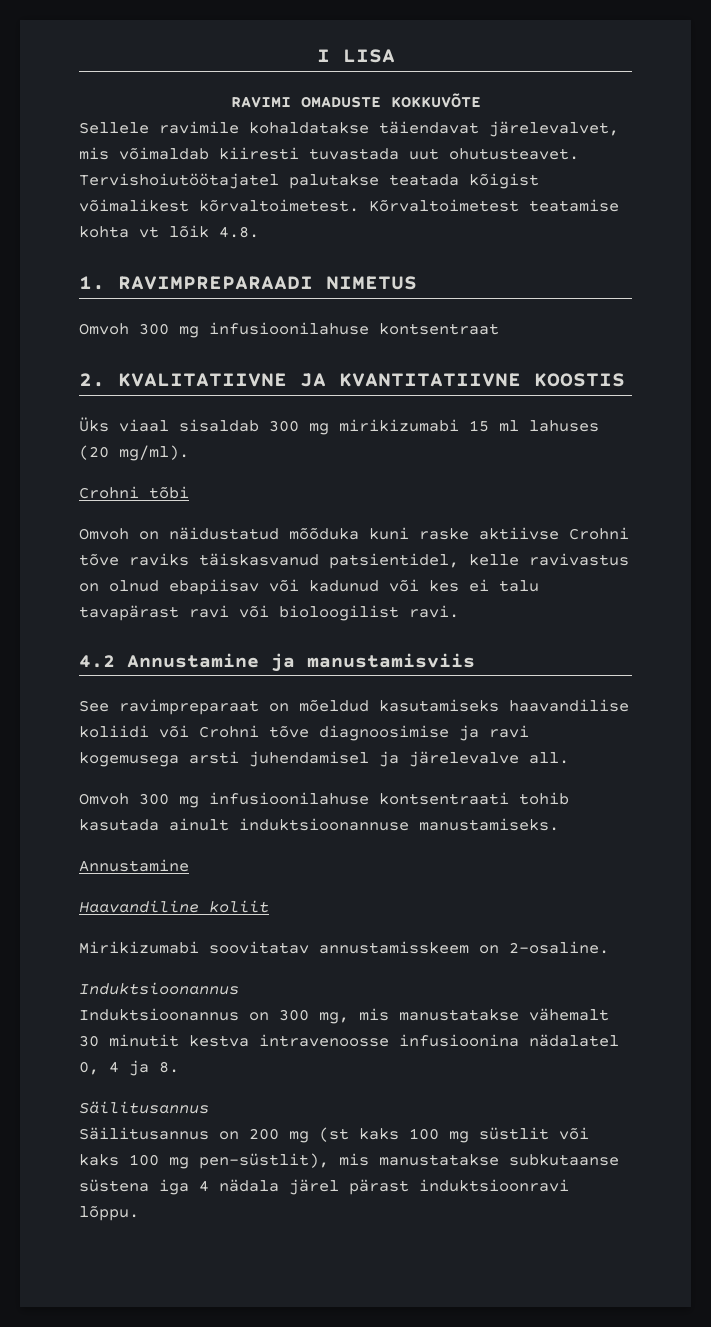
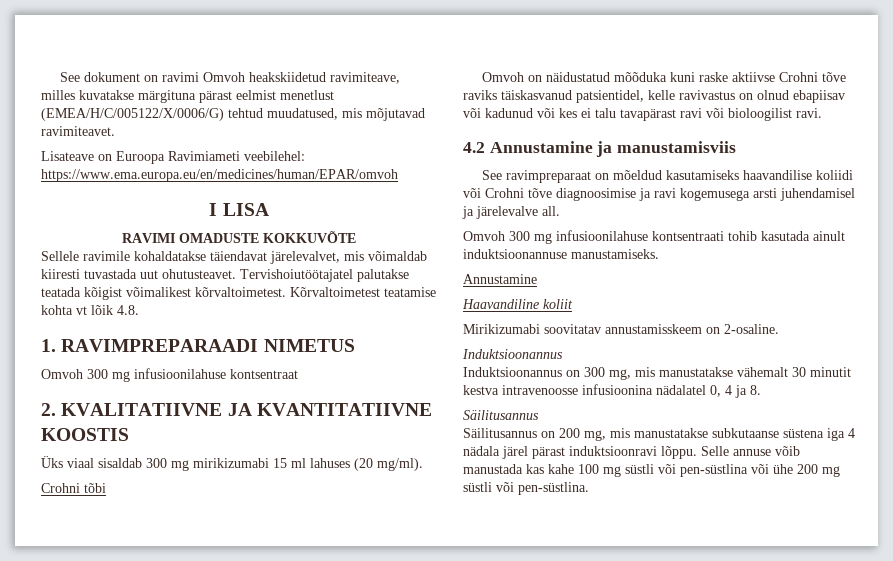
+ See dokument on ravimi Omvoh heakskiidetud ravimiteave, milles kuvatakse märgituna pärast eelmist menetlust (EMEA/H/C/005122/X/0006/G) tehtud muudatused, mis mõjutavad ravimiteavet.
+ Lisateave on Euroopa Ravimiameti veebilehel: https://www.ema.europa.eu/en/medicines/human/EPAR/omvoh
- Säilitusannus on 200 mg (st kaks 100 mg süstlit või kaks 100 mg pen-süstlit), mis manustatakse subkutaanse süstena iga 4 nädala järel pärast induktsioonravi lõppu.
+ Säilitusannus on 200 mg, mis manustatakse subkutaanse süstena iga 4 nädala järel pärast induktsioonravi lõppu.
+ Selle annuse võib manustada kas kahe 100 mg süstli või pen-süstlina või ühe 200 mg süstli või pen-süstlina.

